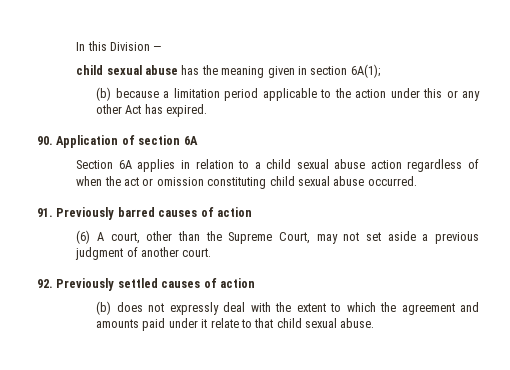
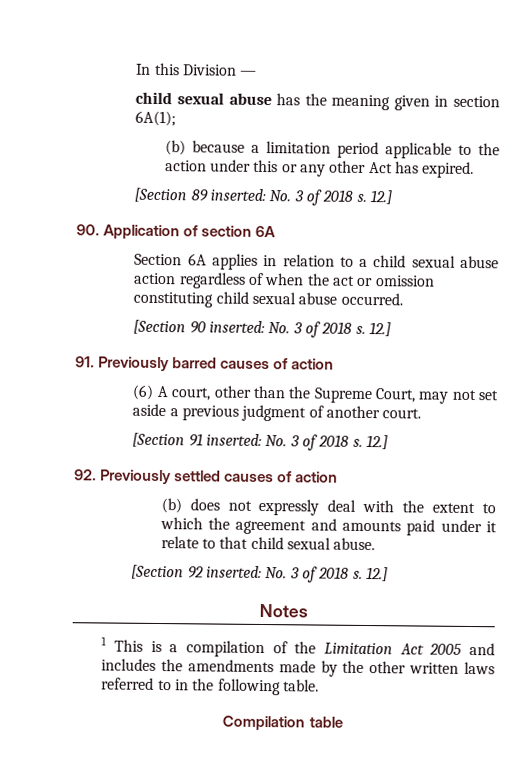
+ [Section 89 inserted: No. 3 of 2018 s. 12.]
+ [Section 90 inserted: No. 3 of 2018 s. 12.]
+ [Section 91 inserted: No. 3 of 2018 s. 12.]
+ [Section 92 inserted: No. 3 of 2018 s. 12.]
+ Notes
+ 1 This is a compilation of the Limitation Act 2005 and includes the amendments made by the other written laws referred to in the following table.
+ Compilation table

